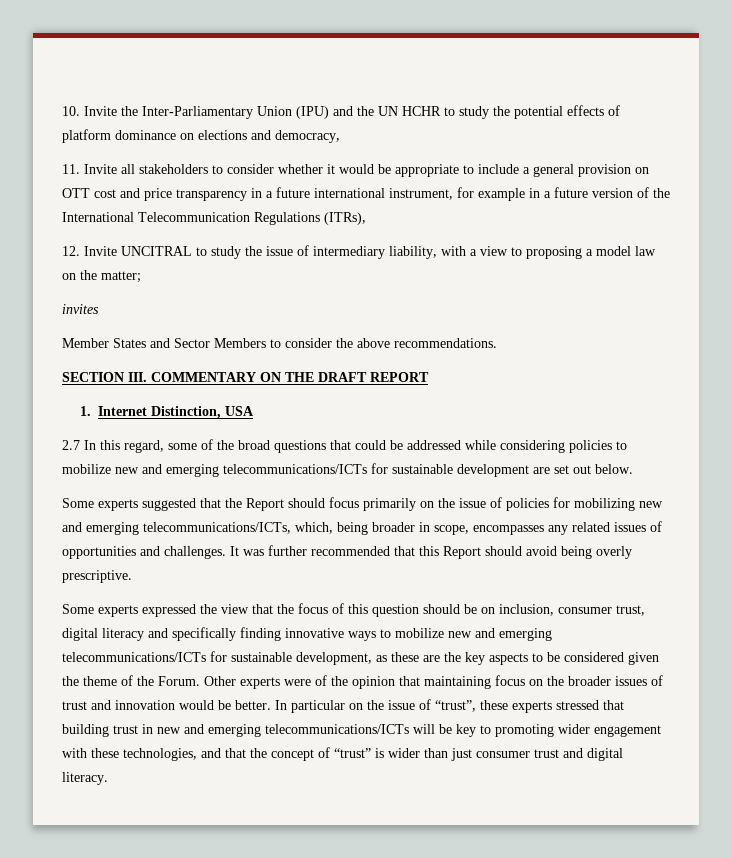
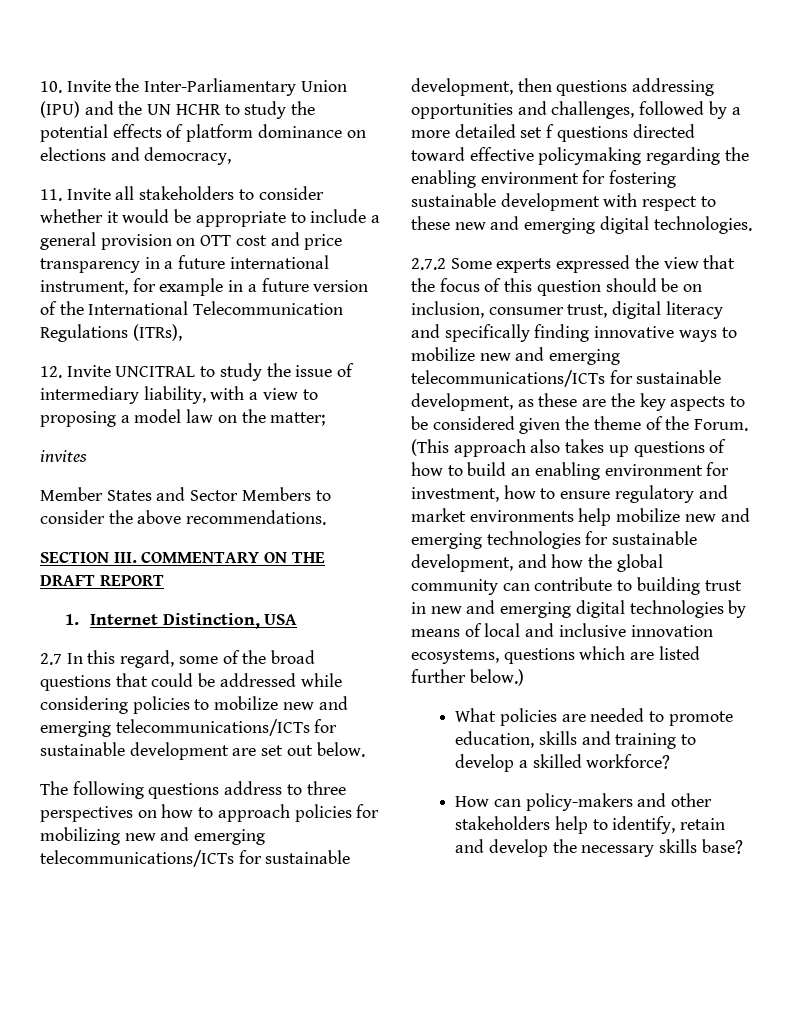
- Some experts suggested that the Report should focus primarily on the issue of policies for mobilizing new and emerging telecommunications/ICTs, which, being broader in scope, encompasses any related issues of opportunities and challenges. It was further recommended that this Report should avoid being overly prescriptive.
- Some experts expressed the view that the focus of this question should be on inclusion, consumer trust, digital literacy and specifically finding innovative ways to mobilize new and emerging telecommunications/ICTs for sustainable development, as these are the key aspects to be considered given the theme of the Forum.
+ The following questions address to three perspectives on how to approach policies for mobilizing new and emerging telecommunications/ICTs for sustainable development, then questions addressing opportunities and challenges, followed by a more detailed set f questions directed toward effective policymaking regarding the enabling environment for fostering sustainable development with respect to these new and emerging digital technologies.
+ 2.7.2 Some experts expressed the view that the focus of this question should be on inclusion, consumer trust, digital literacy and specifically finding innovative ways to mobilize new and emerging telecommunications/ICTs for sustainable development, as these are the key aspects to be considered given the theme of the Forum.
- Other experts were of the opinion that maintaining focus on the broader issues of trust and innovation would be better. In particular on the issue of “trust”, these experts stressed that building trust in new and emerging telecommunications/ICTs will be key to promoting wider engagement with these technologies, and that the concept of “trust” is wider than just consumer trust and digital literacy.
+ (This approach also takes up questions of how to build an enabling environment for investment, how to ensure regulatory and market environments help mobilize new and emerging technologies for sustainable development, and how the global community can contribute to building trust in new and emerging digital technologies by means of local and inclusive innovation ecosystems, questions which are listed further below.)
+ What policies are needed to promote education, skills and training to develop a skilled workforce?
+ How can policy-makers and other stakeholders help to identify, retain and develop the necessary skills base?

